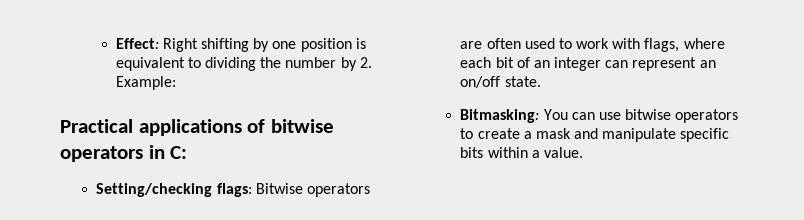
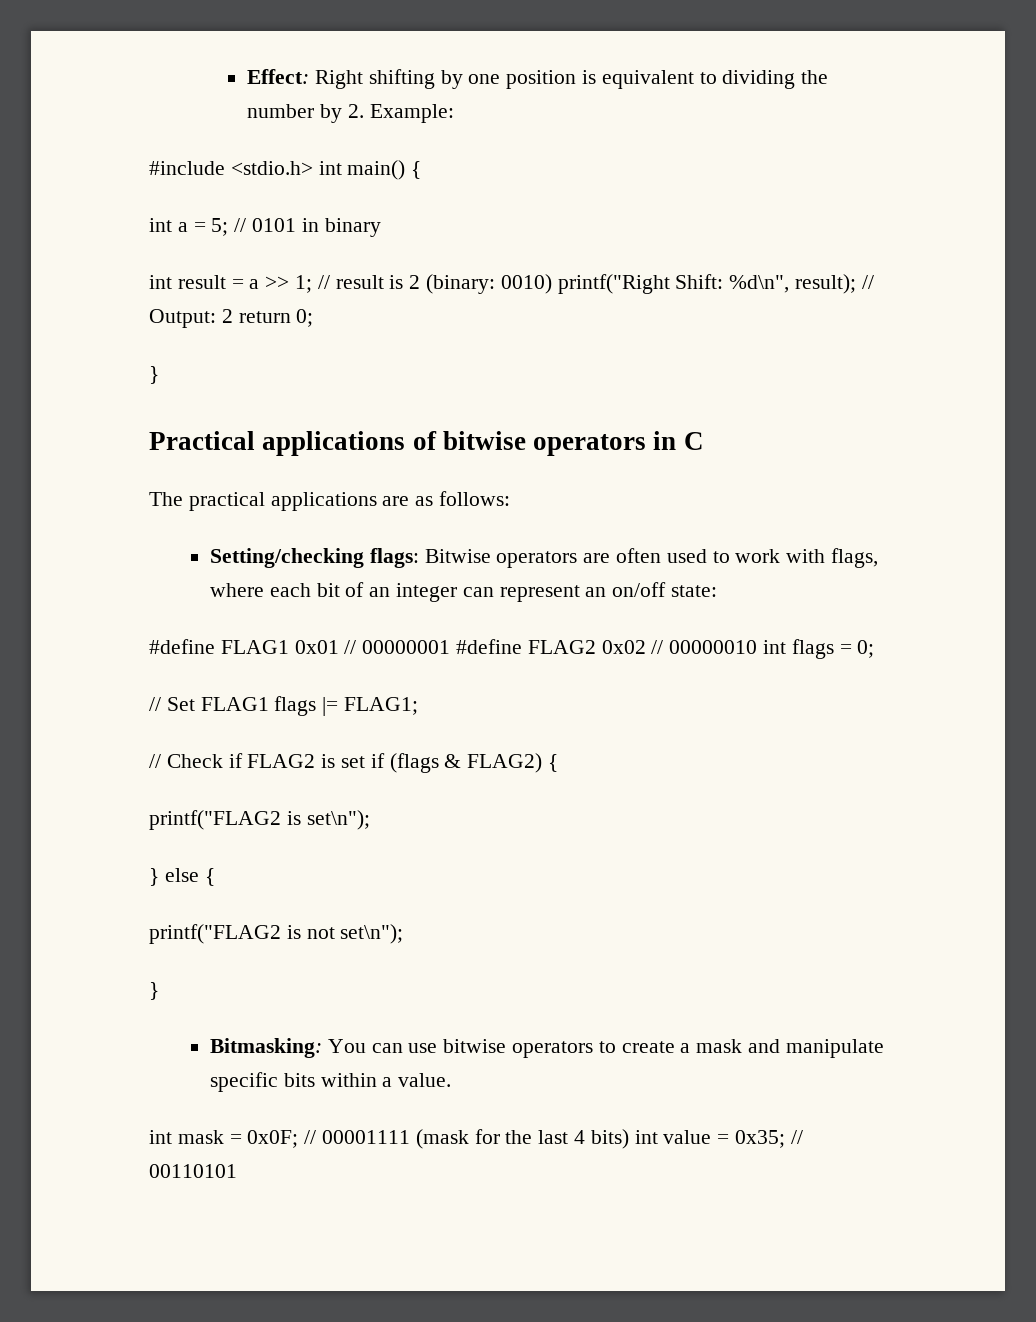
+ #include <stdio.h> int main() {
+ int a = 5; // 0101 in binary
+ int result = a >> 1; // result is 2 (binary: 0010) printf("Right Shift: %d\n", result); // Output: 2 return 0;
+ }
- Practical applications of bitwise operators in C:
+ Practical applications of bitwise operators in C
+ The practical applications are as follows:
- Setting/checking flags: Bitwise operators are often used to work with flags, where each bit of an integer can represent an on/off state.
+ Setting/checking flags: Bitwise operators are often used to work with flags, where each bit of an integer can represent an on/off state:
+ #define FLAG1 0x01 // 00000001 #define FLAG2 0x02 // 00000010 int flags = 0;
+ // Set FLAG1 flags |= FLAG1;
+ // Check if FLAG2 is set if (flags & FLAG2) {
+ printf("FLAG2 is set\n");
+ } else {
+ printf("FLAG2 is not set\n");
+ }
+ int mask = 0x0F; // 00001111 (mask for the last 4 bits) int value = 0x35; // 00110101

